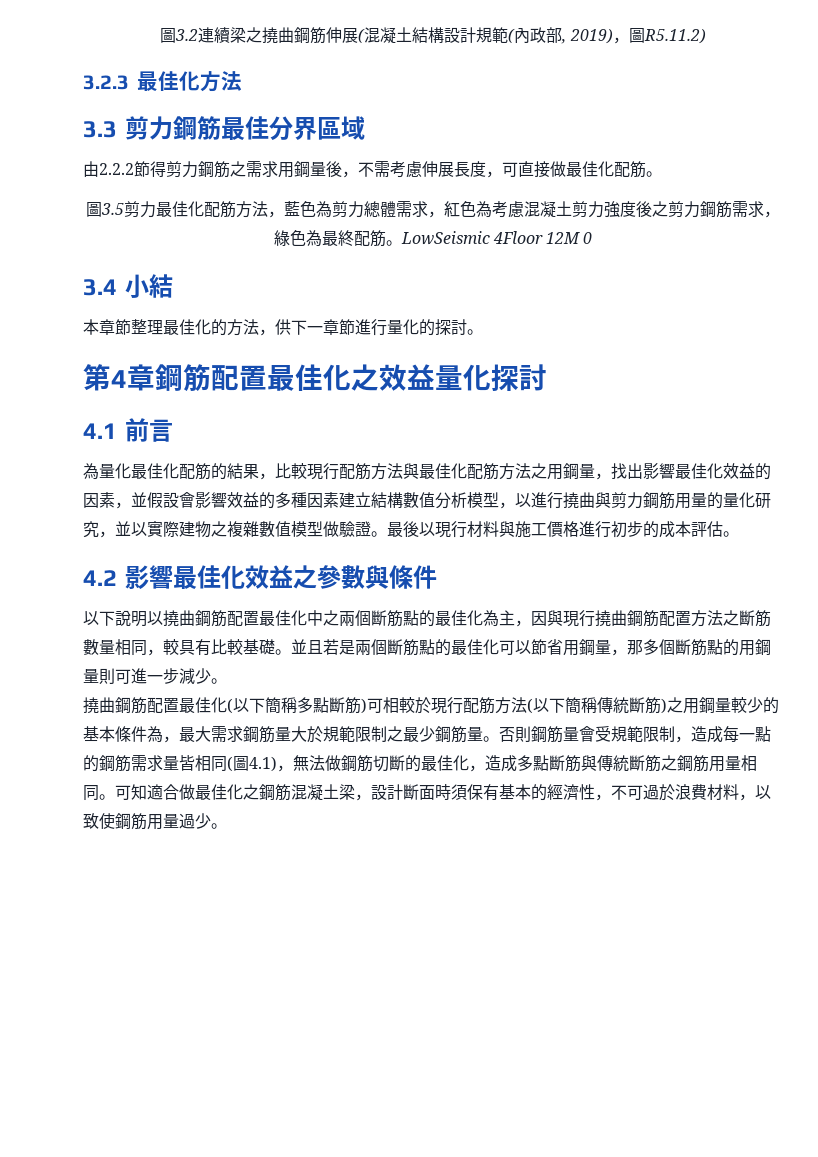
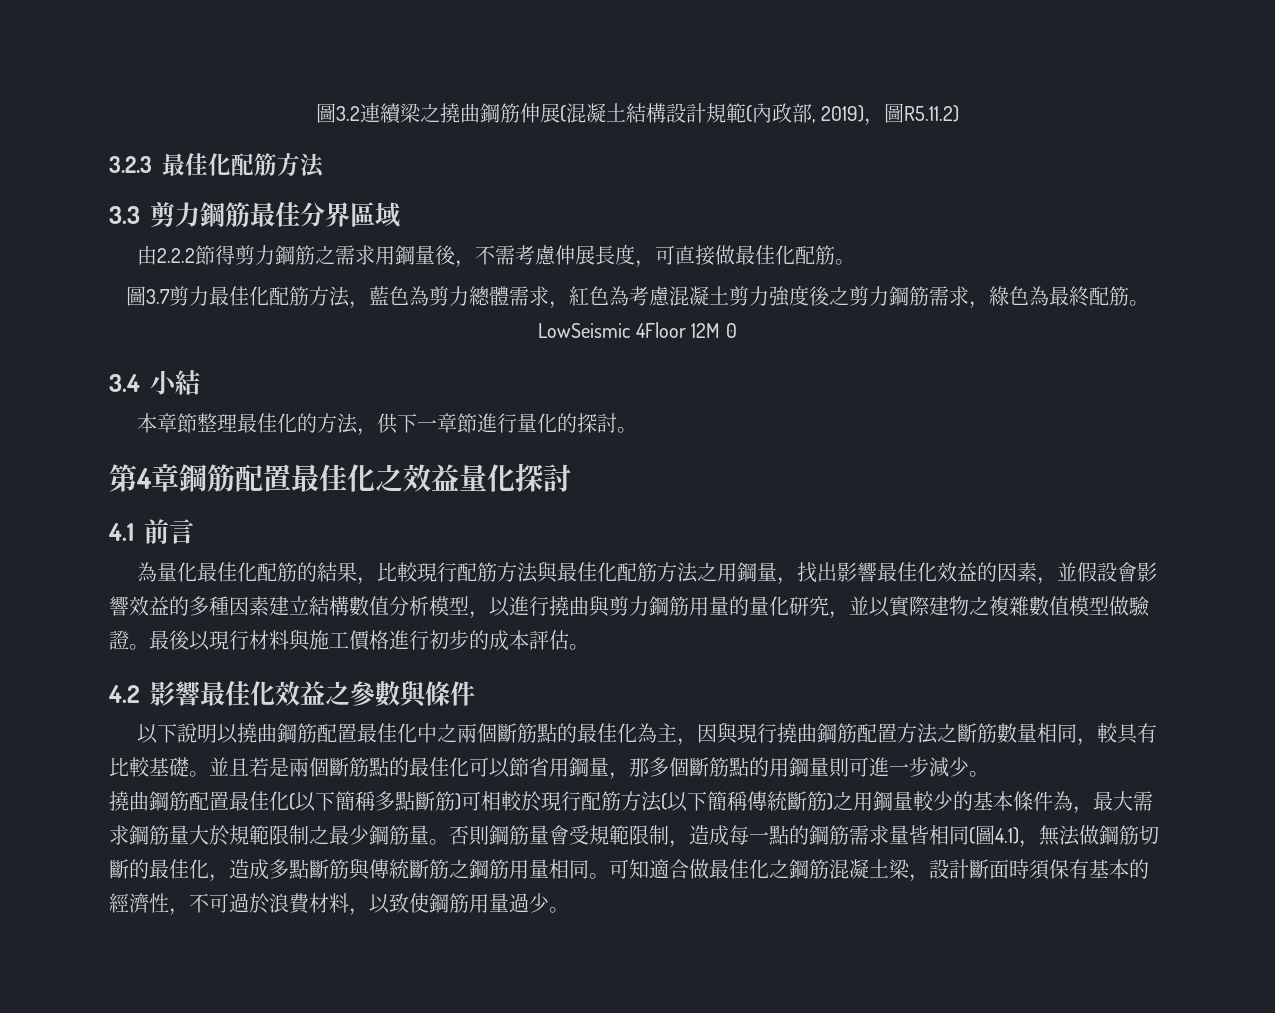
- 3.2.3最佳化方法
+ 3.2.3最佳化配筋方法
- 圖3.5剪力最佳化配筋方法，藍色為剪力總體需求，紅色為考慮混凝土剪力強度後之剪力鋼筋需求，綠色為最終配筋。
+ 圖3.7剪力最佳化配筋方法，藍色為剪力總體需求，紅色為考慮混凝土剪力強度後之剪力鋼筋需求，綠色為最終配筋。

